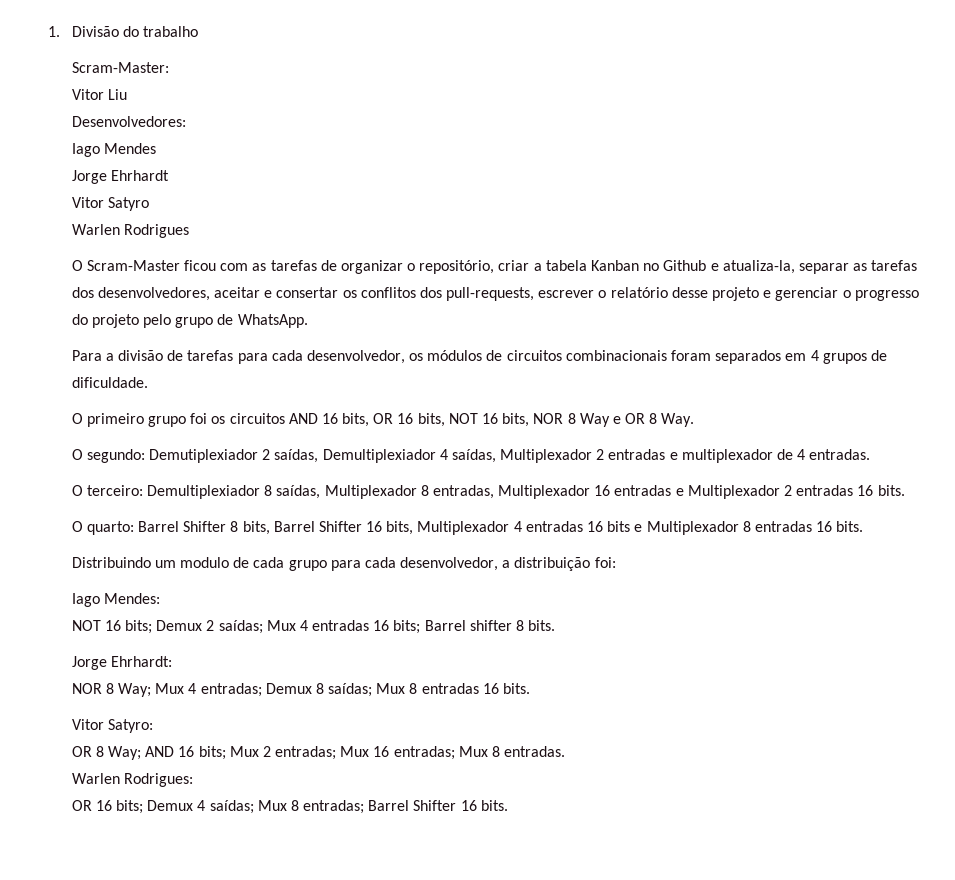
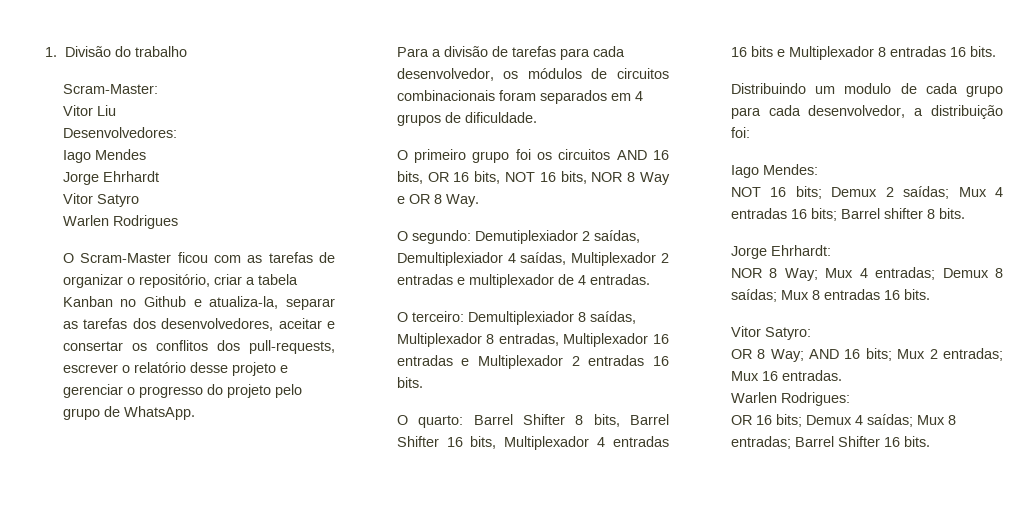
- OR 8 Way; AND 16 bits; Mux 2 entradas; Mux 16 entradas; Mux 8 entradas.
+ OR 8 Way; AND 16 bits; Mux 2 entradas; Mux 16 entradas.

